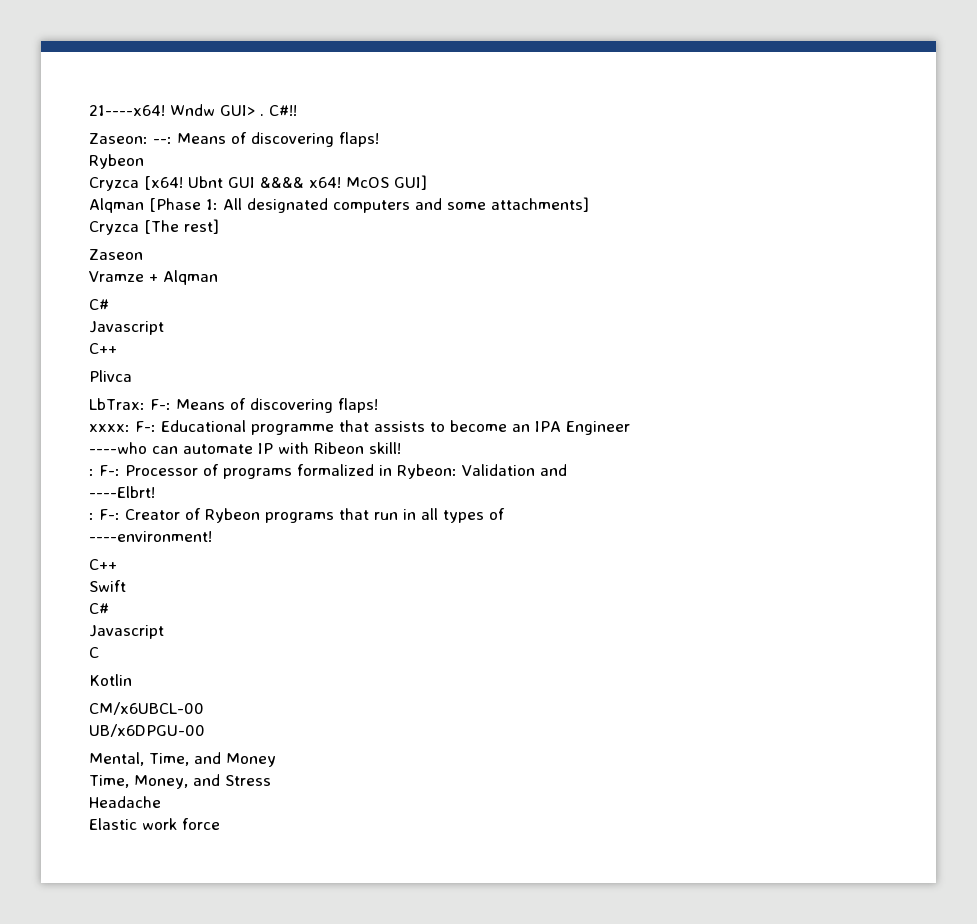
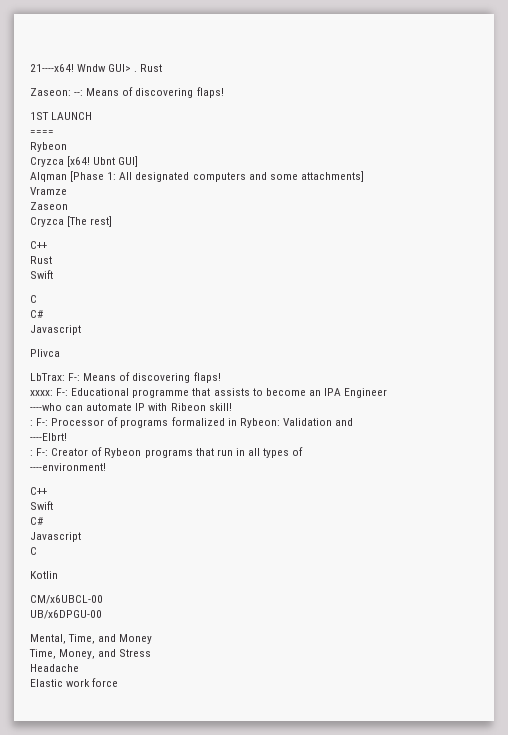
- Wndw GUI> . C#!!
+ Wndw GUI> . Rust
+ 1ST LAUNCH
+ ====
- Ubnt GUI &&&& x64! McOS GUI]
+ Ubnt GUI]
+ Vramze
+ Zaseon
  Cryzca [The rest]
- Zaseon
- Vramze + Alqman
+ C++
+ Rust
+ Swift
+ C
  C#
  Javascript
- C++

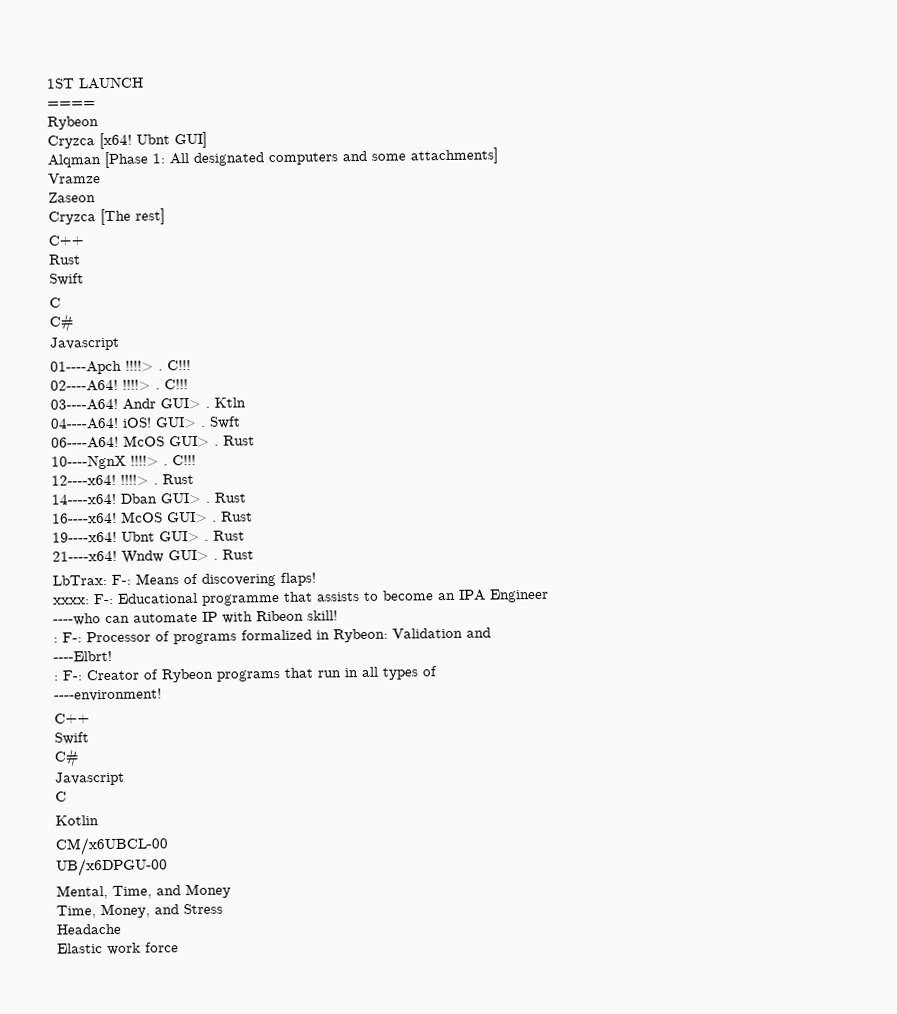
- 21----x64! Wndw GUI> . Rust
- Zaseon: --: Means of discovering flaps!
- Plivca
+ 01----Apch !!!!> . C!!!
+ 02----A64! !!!!> . C!!!
+ 03----A64! Andr GUI> . Ktln
+ 04----A64! iOS! GUI> . Swft
+ 06----A64! McOS GUI> . Rust
+ 10----NgnX !!!!> . C!!!
+ 12----x64! !!!!> . Rust
+ 14----x64! Dban GUI> . Rust
+ 16----x64! McOS GUI> . Rust
+ 19----x64! Ubnt GUI> . Rust
+ 21----x64! Wndw GUI> . Rust

